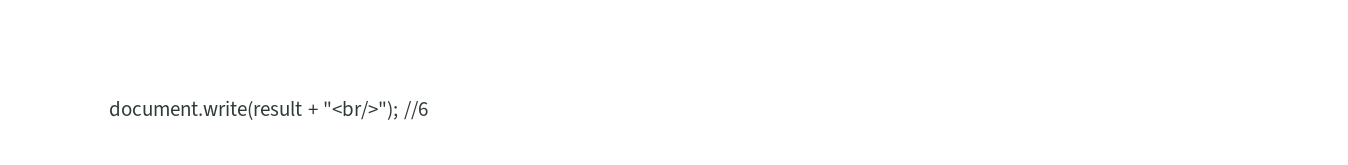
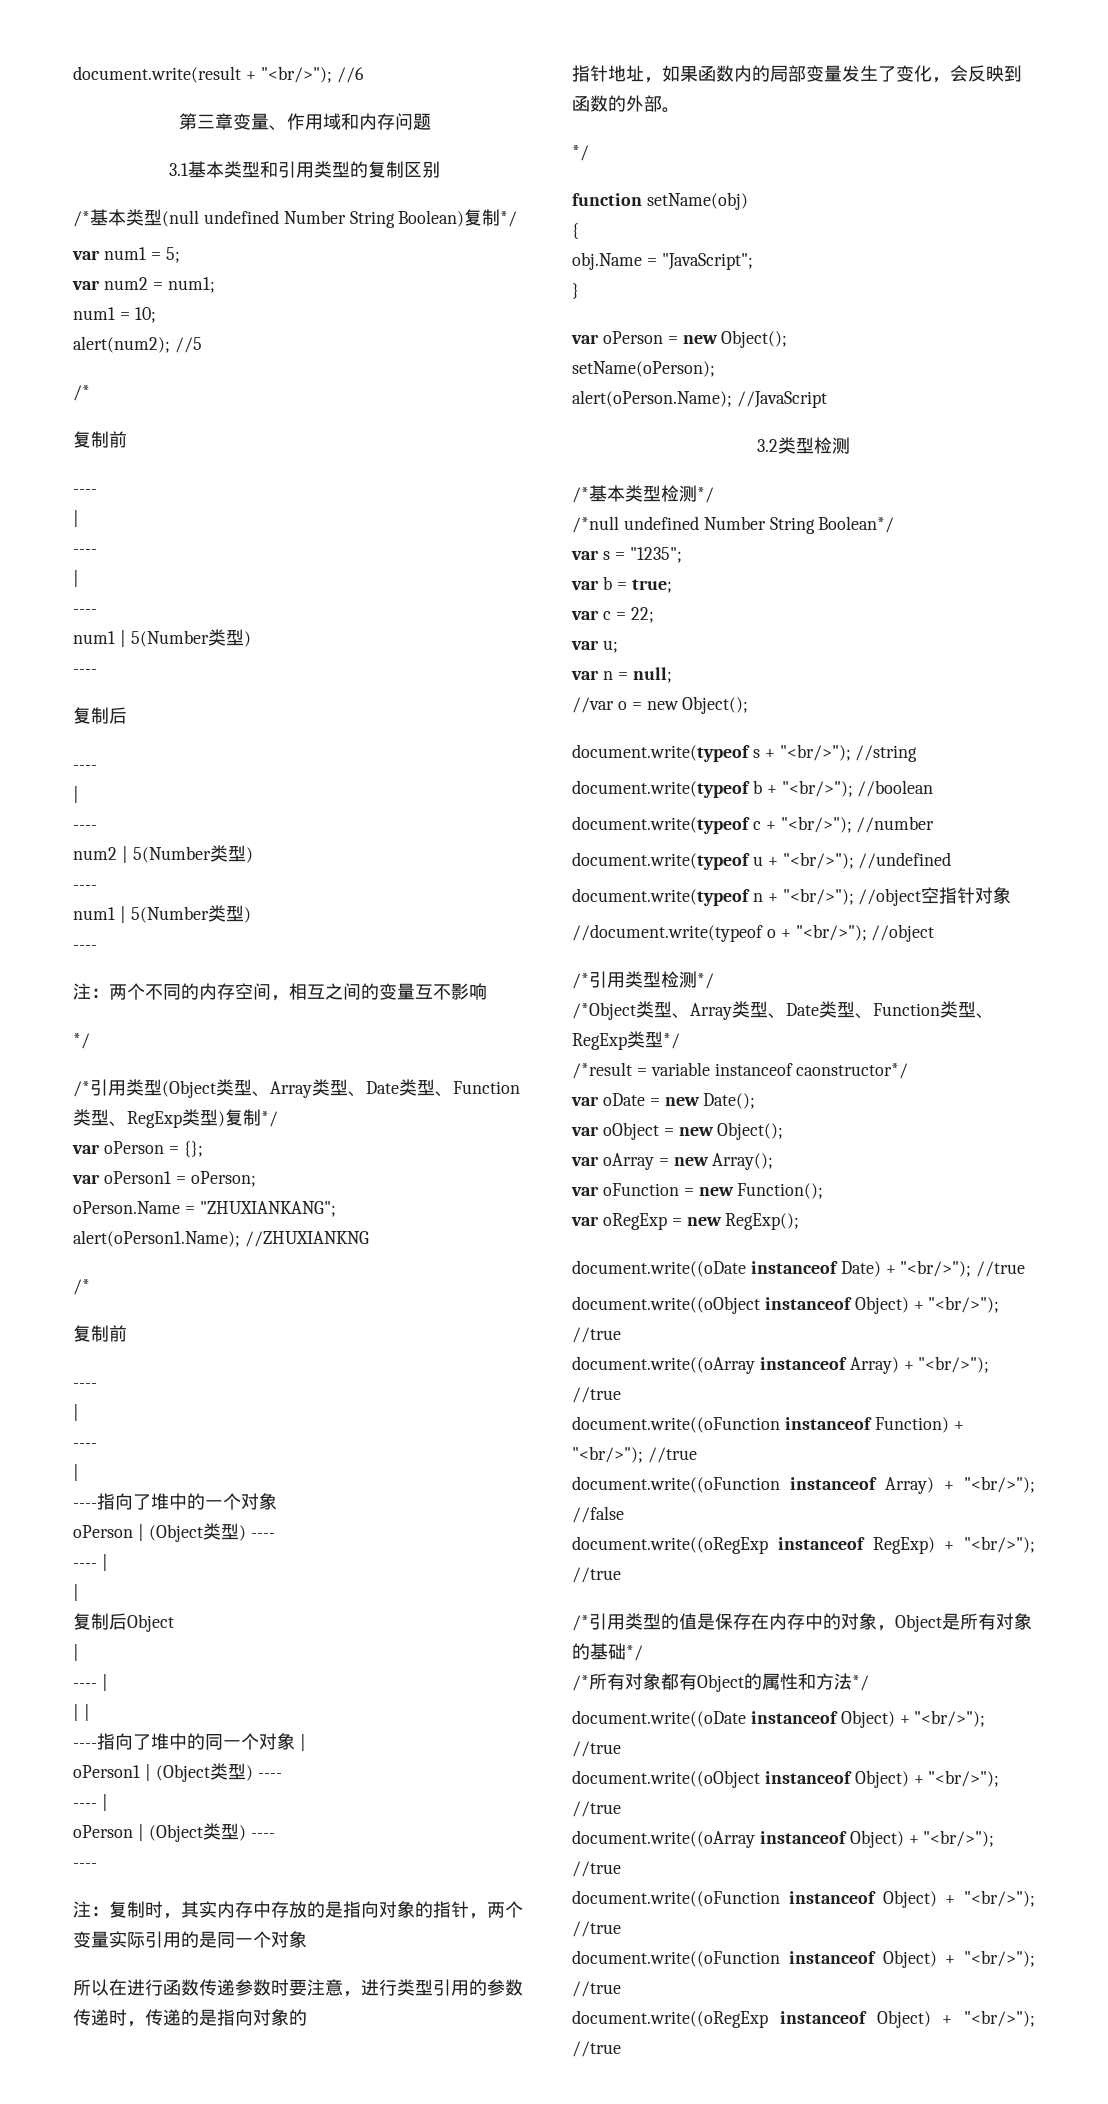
+ 第三章变量、作用域和内存问题
+ 3.1基本类型和引用类型的复制区别
+ /*基本类型(null undefined Number String Boolean)复制*/
+ var num1 = 5;
+ var num2 = num1;
+ num1 = 10;
+ alert(num2); //5
+ /*
+ 复制前
+ ----
+ |
+ ----
+ |
+ ----
+ num1 | 5(Number类型)
+ ----
+ 复制后
+ ----
+ |
+ ----
+ num2 | 5(Number类型)
+ ----
+ num1 | 5(Number类型)
+ ----
+ 注：两个不同的内存空间，相互之间的变量互不影响
+ */
+ /*引用类型(Object类型、Array类型、Date类型、Function类型、RegExp类型)复制*/
+ var oPerson = {};
+ var oPerson1 = oPerson;
+ oPerson.Name = "ZHUXIANKANG";
+ alert(oPerson1.Name); //ZHUXIANKNG
+ /*
+ 复制前
+ ----
+ |
+ ----
+ |
+ ----指向了堆中的一个对象
+ oPerson | (Object类型) ----
+ ---- |
+ |
+ 复制后Object
+ |
+ ---- |
+ | |
+ ----指向了堆中的同一个对象 |
+ oPerson1 | (Object类型) ----
+ ---- |
+ oPerson | (Object类型) ----
+ ----
+ 注：复制时，其实内存中存放的是指向对象的指针，两个变量实际引用的是同一个对象
+ 所以在进行函数传递参数时要注意，进行类型引用的参数传递时，传递的是指向对象的
+ 指针地址，如果函数内的局部变量发生了变化，会反映到函数的外部。
+ */
+ function setName(obj)
+ {
+ obj.Name = "JavaScript";
+ }
+ var oPerson = new Object();
+ setName(oPerson);
+ alert(oPerson.Name); //JavaScript
+ 3.2类型检测
+ /*基本类型检测*/
+ /*null undefined Number String Boolean*/
+ var s = "1235";
+ var b = true;
+ var c = 22;
+ var u;
+ var n = null;
+ //var o = new Object();
+ document.write(typeof s + "<br/>"); //string
+ document.write(typeof b + "<br/>"); //boolean
+ document.write(typeof c + "<br/>"); //number
+ document.write(typeof u + "<br/>"); //undefined
+ document.write(typeof n + "<br/>"); //object空指针对象
+ //document.write(typeof o + "<br/>"); //object
+ /*引用类型检测*/
+ /*Object类型、Array类型、Date类型、Function类型、RegExp类型*/
+ /*result = variable instanceof caonstructor*/
+ var oDate = new Date();
+ var oObject = new Object();
+ var oArray = new Array();
+ var oFunction = new Function();
+ var oRegExp = new RegExp();
+ document.write((oDate instanceof Date) + "<br/>"); //true
+ document.write((oObject instanceof Object) + "<br/>"); //true
+ document.write((oArray instanceof Array) + "<br/>"); //true
+ document.write((oFunction instanceof Function) + "<br/>"); //true
+ document.write((oFunction instanceof Array) + "<br/>"); //false
+ document.write((oRegExp instanceof RegExp) + "<br/>"); //true
+ /*引用类型的值是保存在内存中的对象，Object是所有对象的基础*/
+ /*所有对象都有Object的属性和方法*/
+ document.write((oDate instanceof Object) + "<br/>"); //true
+ document.write((oObject instanceof Object) + "<br/>"); //true
+ document.write((oArray instanceof Object) + "<br/>"); //true
+ document.write((oFunction instanceof Object) + "<br/>"); //true
+ document.write((oFunction instanceof Object) + "<br/>"); //true
+ document.write((oRegExp instanceof Object) + "<br/>"); //true

